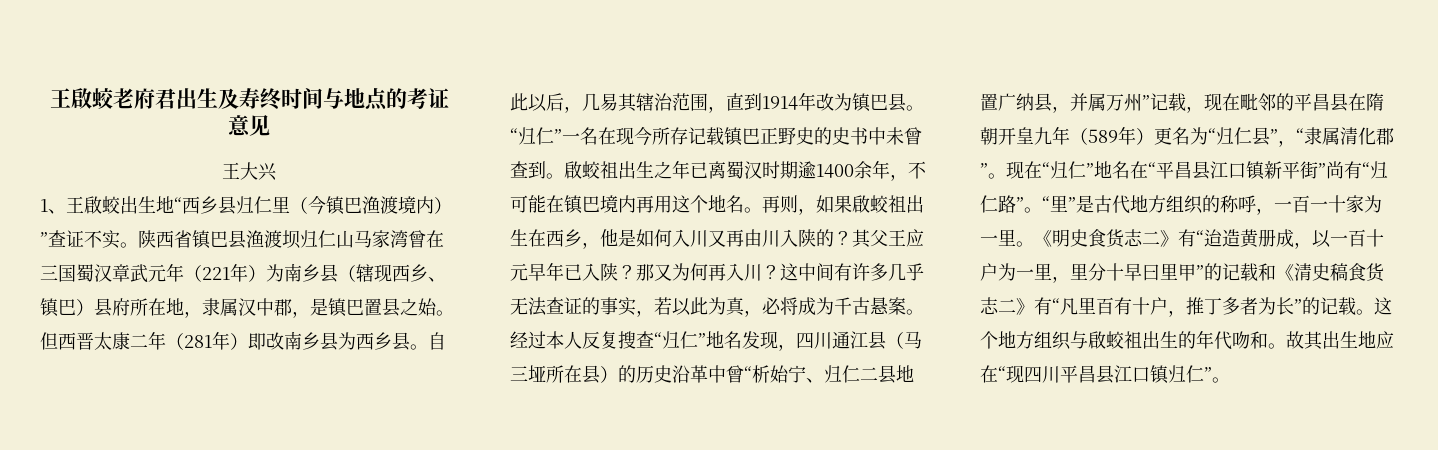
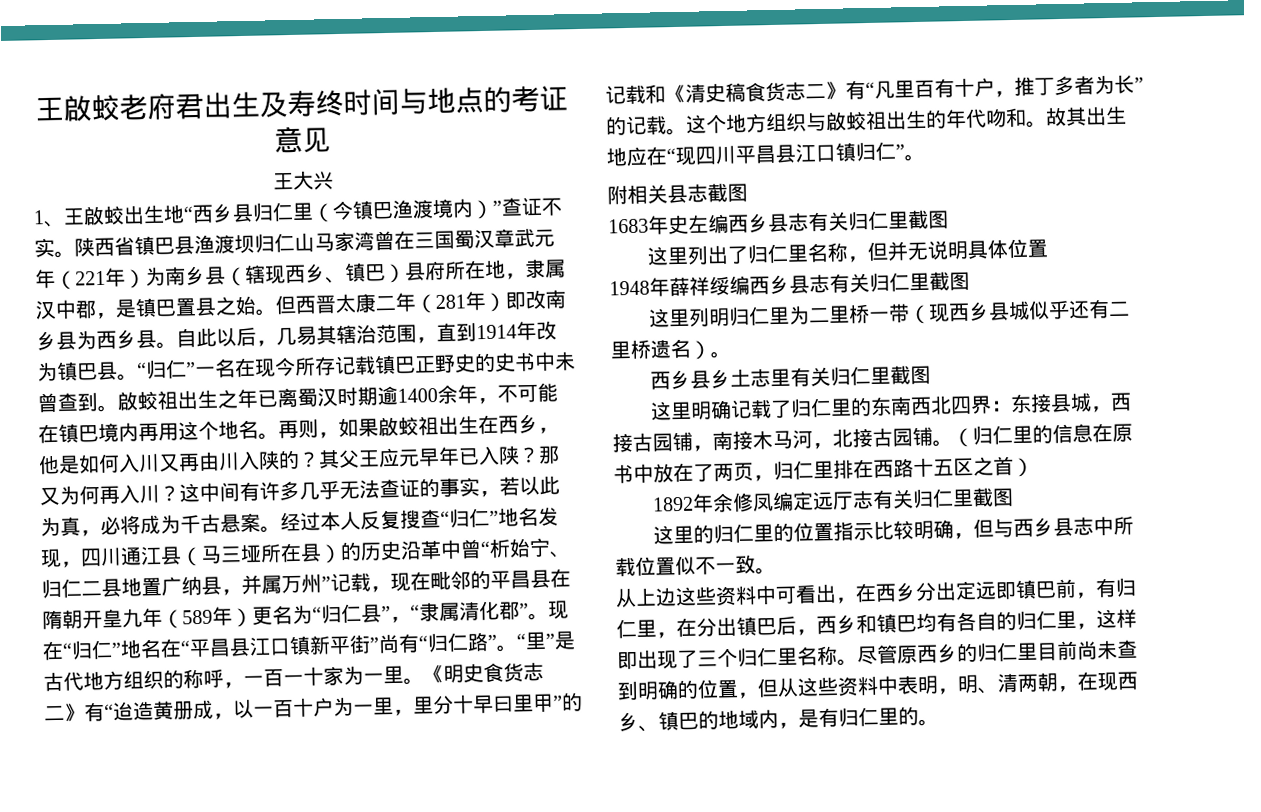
+ 附相关县志截图
+ 1683年史左编西乡县志有关归仁里截图
+ 这里列出了归仁里名称，但并无说明具体位置
+ 1948年薛祥绥编西乡县志有关归仁里截图
+ 这里列明归仁里为二里桥一带（现西乡县城似乎还有二里桥遗名）。
+ 西乡县乡土志里有关归仁里截图
+ 这里明确记载了归仁里的东南西北四界：东接县城，西接古园铺，南接木马河，北接古园铺。（归仁里的信息在原书中放在了两页，归仁里排在西路十五区之首）
+ 1892年余修凤编定远厅志有关归仁里截图
+ 这里的归仁里的位置指示比较明确，但与西乡县志中所载位置似不一致。
+ 从上边这些资料中可看出，在西乡分出定远即镇巴前，有归仁里，在分出镇巴后，西乡和镇巴均有各自的归仁里，这样即出现了三个归仁里名称。尽管原西乡的归仁里目前尚未查到明确的位置，但从这些资料中表明，明、清两朝，在现西乡、镇巴的地域内，是有归仁里的。

